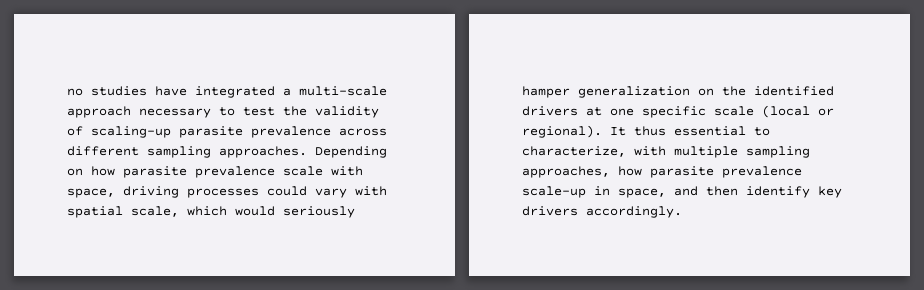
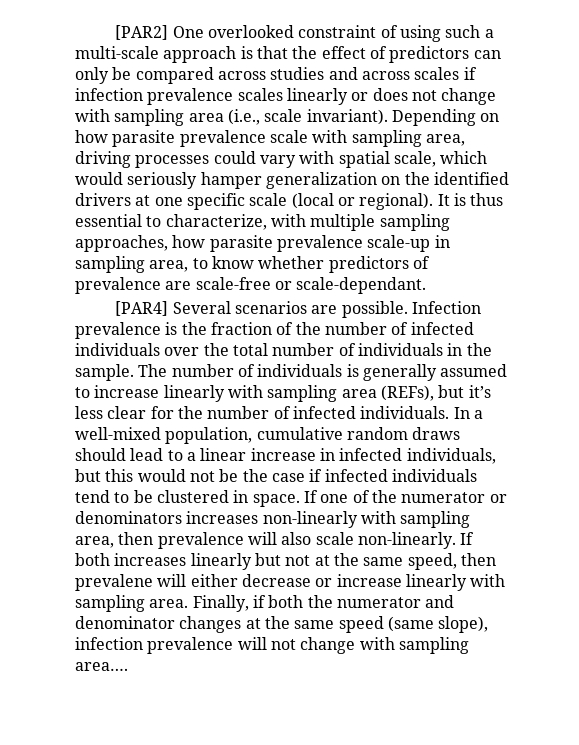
- no studies have integrated a multi-scale approach necessary to test the validity of scaling-up parasite prevalence across different sampling approaches.
+ [PAR2] One overlooked constraint of using such a multi-scale approach is that the effect of predictors can only be compared across studies and across scales if infection prevalence scales linearly or does not change with sampling area (i.e., scale invariant).
- Depending on how parasite prevalence scale with space, driving processes could vary with spatial scale, which would seriously hamper generalization on the identified drivers at one specific scale (local or regional).
+ Depending on how parasite prevalence scale with sampling area, driving processes could vary with spatial scale, which would seriously hamper generalization on the identified drivers at one specific scale (local or regional).
- It thus essential to characterize, with multiple sampling approaches, how parasite prevalence scale-up in space, and then identify key drivers accordingly.
+ It is thus essential to characterize, with multiple sampling approaches, how parasite prevalence scale-up in sampling area, to know whether predictors of prevalence are scale-free or scale-dependant.
+ [PAR4] Several scenarios are possible. Infection prevalence is the fraction of the number of infected individuals over the total number of individuals in the sample. The number of individuals is generally assumed to increase linearly with sampling area (REFs), but it’s less clear for the number of infected individuals. In a well-mixed population, cumulative random draws should lead to a linear increase in infected individuals, but this would not be the case if infected individuals tend to be clustered in space. If one of the numerator or denominators increases non-linearly with sampling area, then prevalence will also scale non-linearly. If both increases linearly but not at the same speed, then prevalene will either decrease or increase linearly with sampling area. Finally, if both the numerator and denominator changes at the same speed (same slope), infection prevalence will not change with sampling area….

